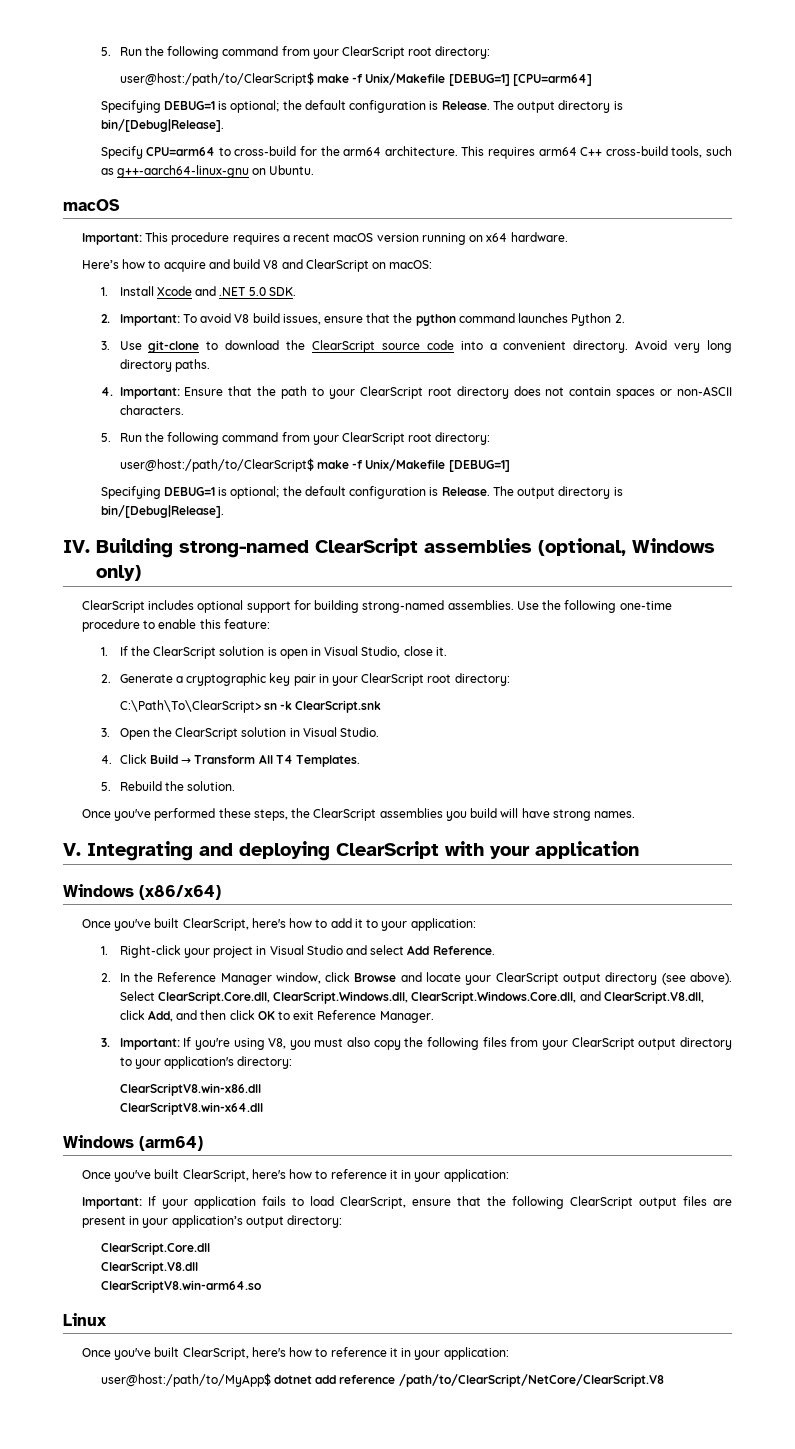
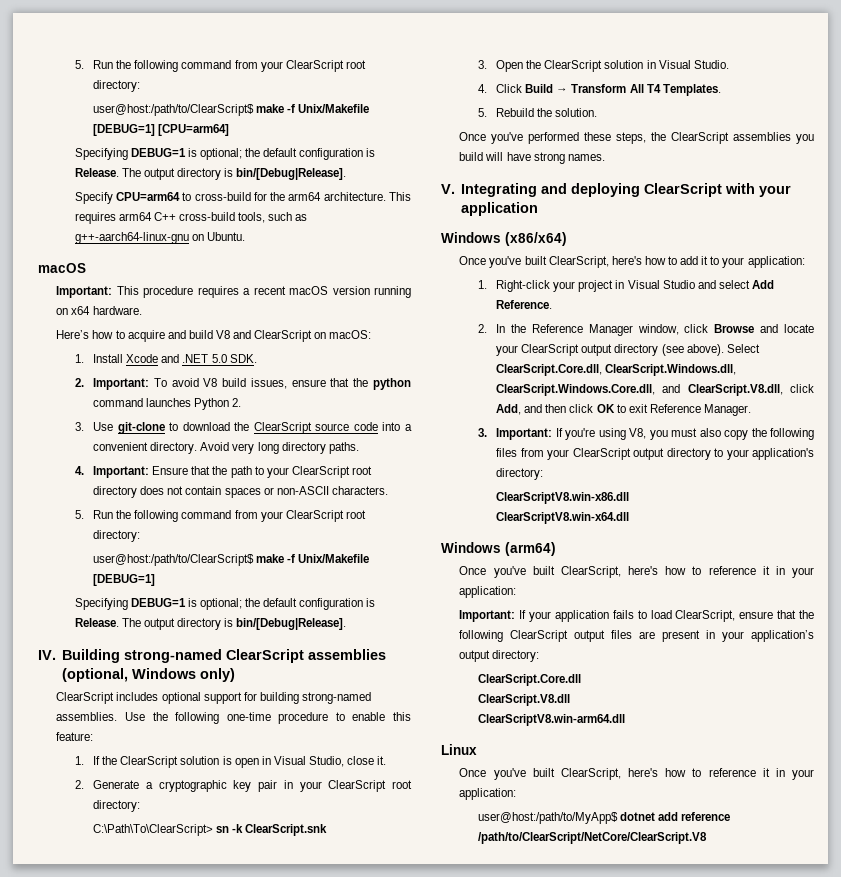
- ClearScriptV8.win-arm64.so
+ ClearScriptV8.win-arm64.dll

